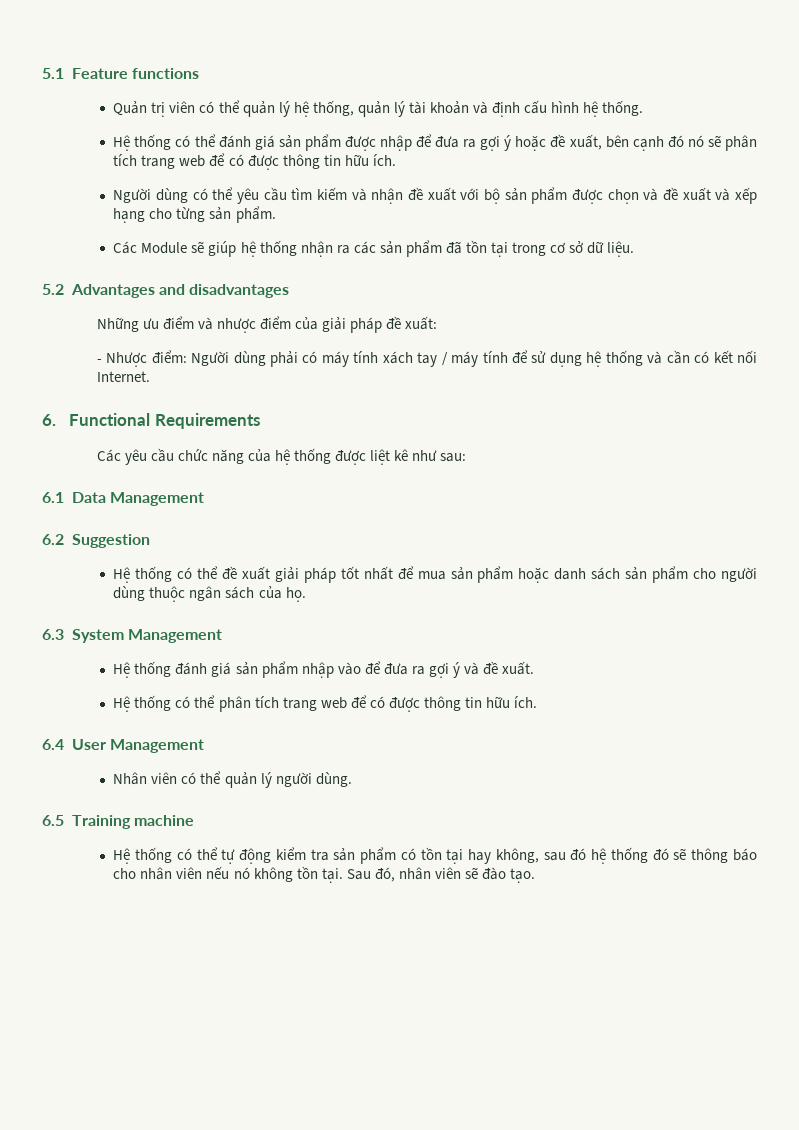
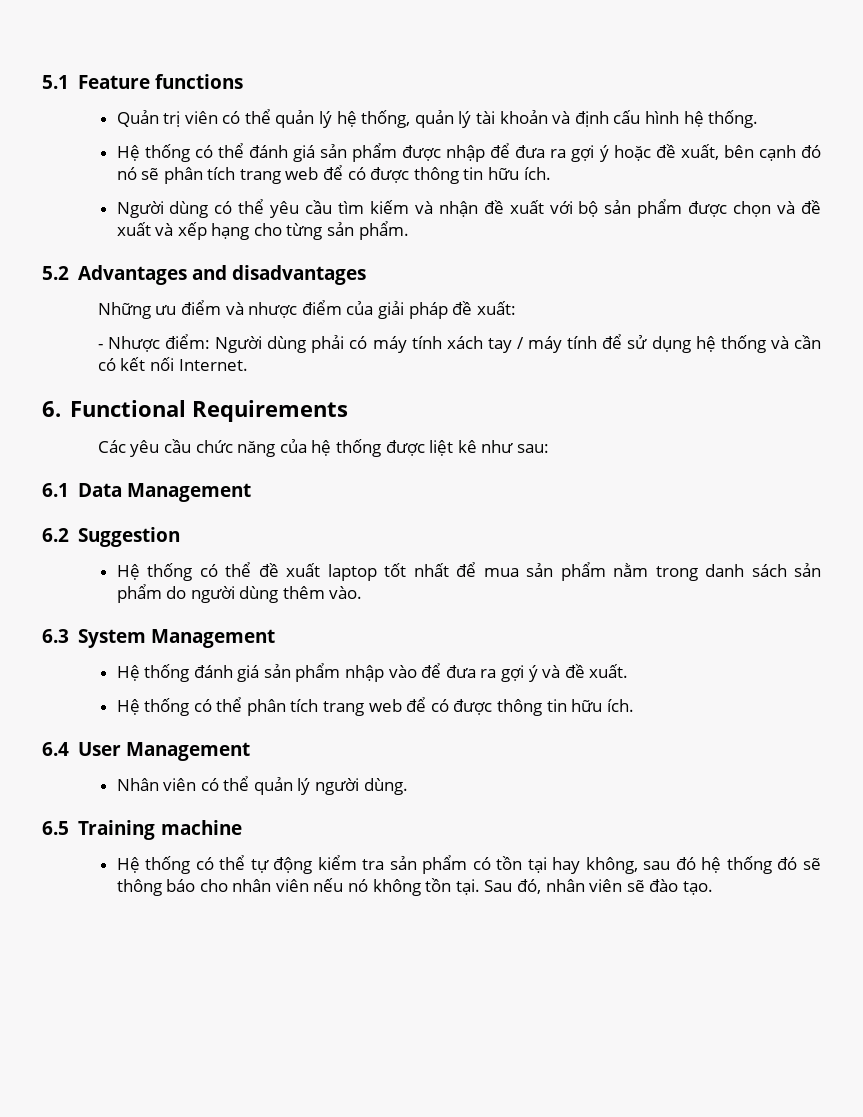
- Các Module sẽ giúp hệ thống nhận ra các sản phẩm đã tồn tại trong cơ sở dữ liệu.
- Hệ thống có thể đề xuất giải pháp tốt nhất để mua sản phẩm hoặc danh sách sản phẩm cho người dùng thuộc ngân sách của họ.
+ Hệ thống có thể đề xuất laptop tốt nhất để mua sản phẩm nằm trong danh sách sản phẩm do người dùng thêm vào.

